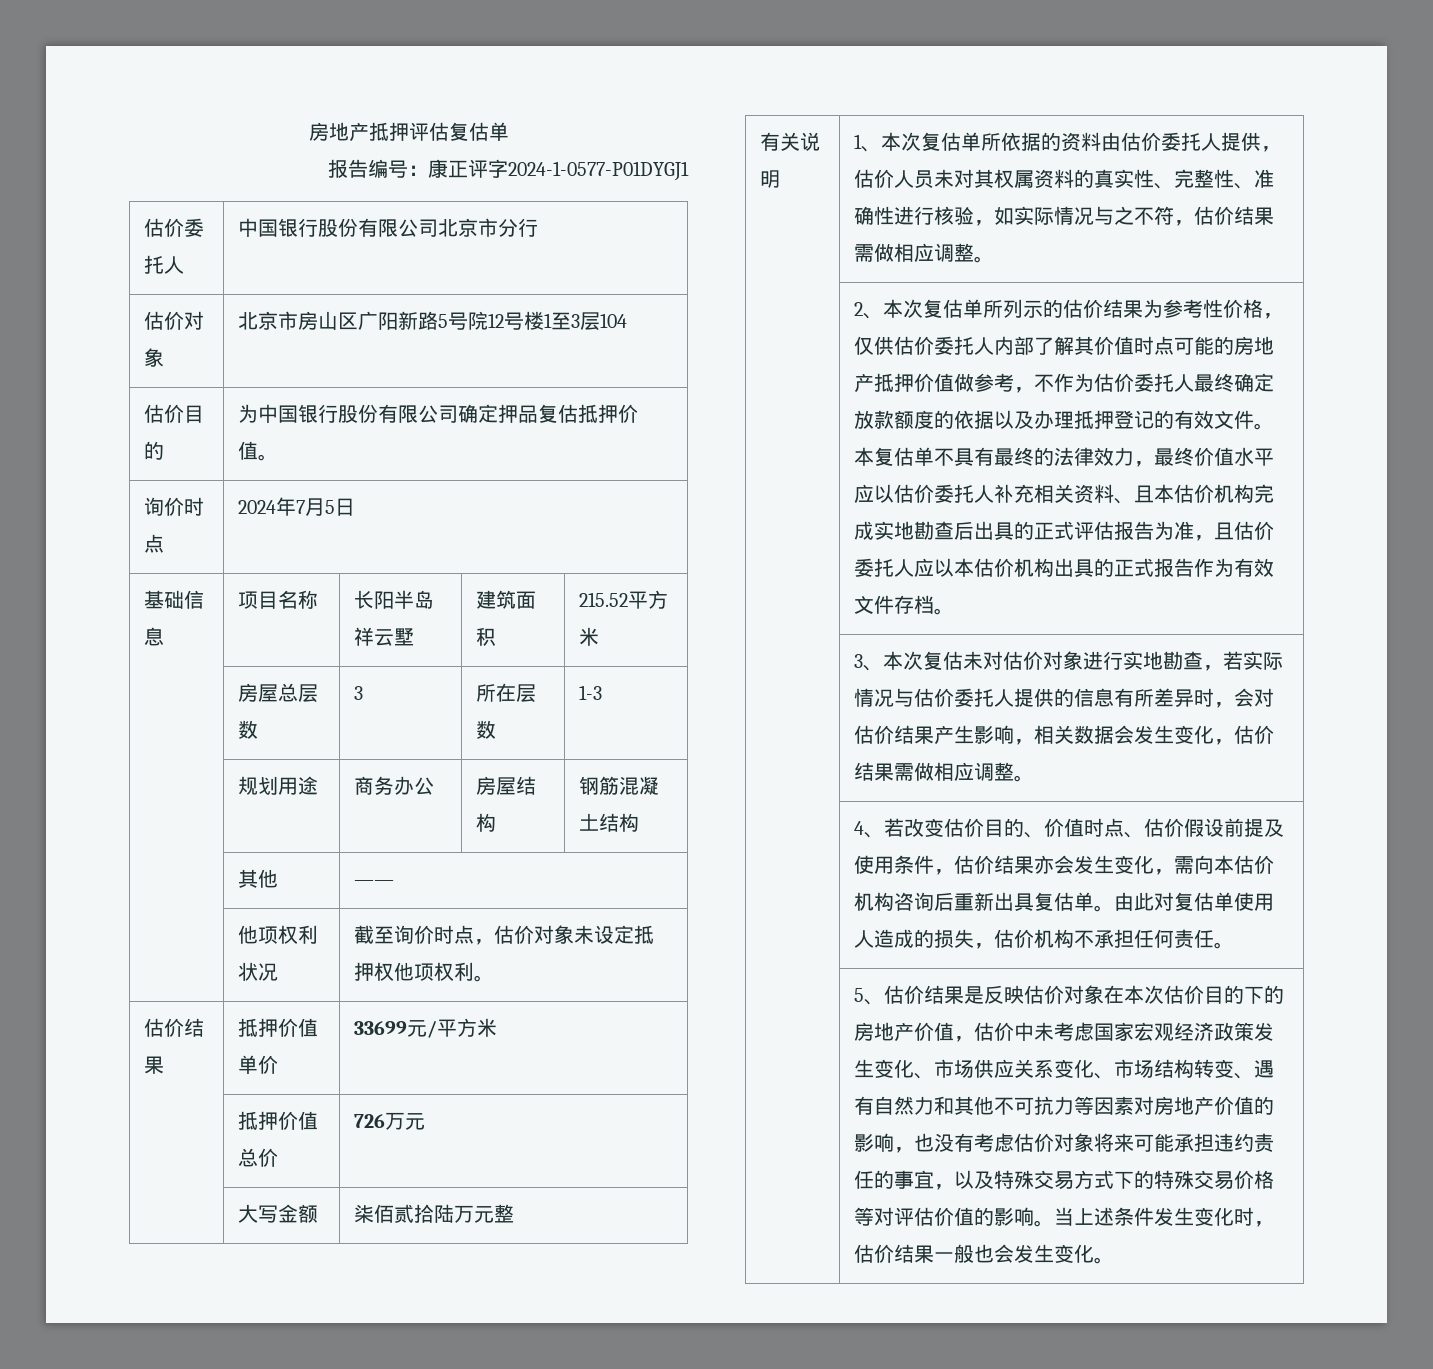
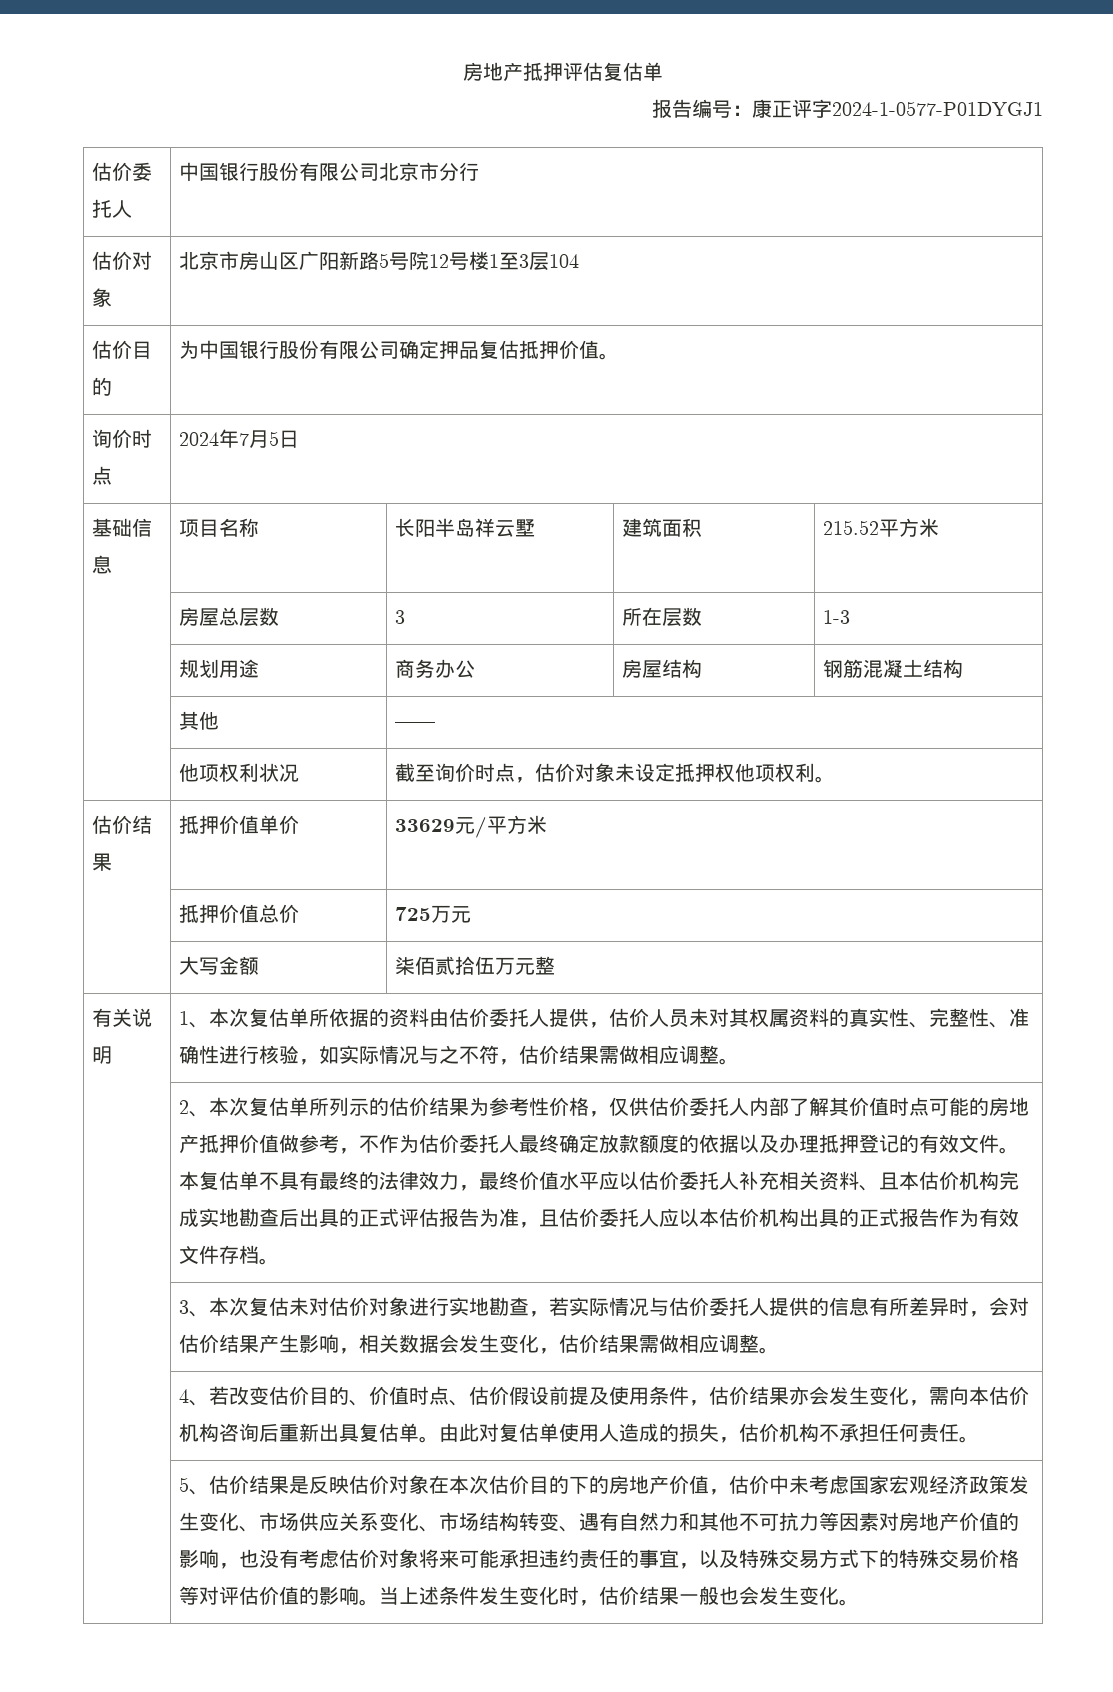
- 估价结果 | 抵押价值单价 | 33699元/平方米
+ 估价结果 | 抵押价值单价 | 33629元/平方米
- | 抵押价值总价 | 726万元
+ | 抵押价值总价 | 725万元
- | 大写金额 | 柒佰贰拾陆万元整
+ | 大写金额 | 柒佰贰拾伍万元整

